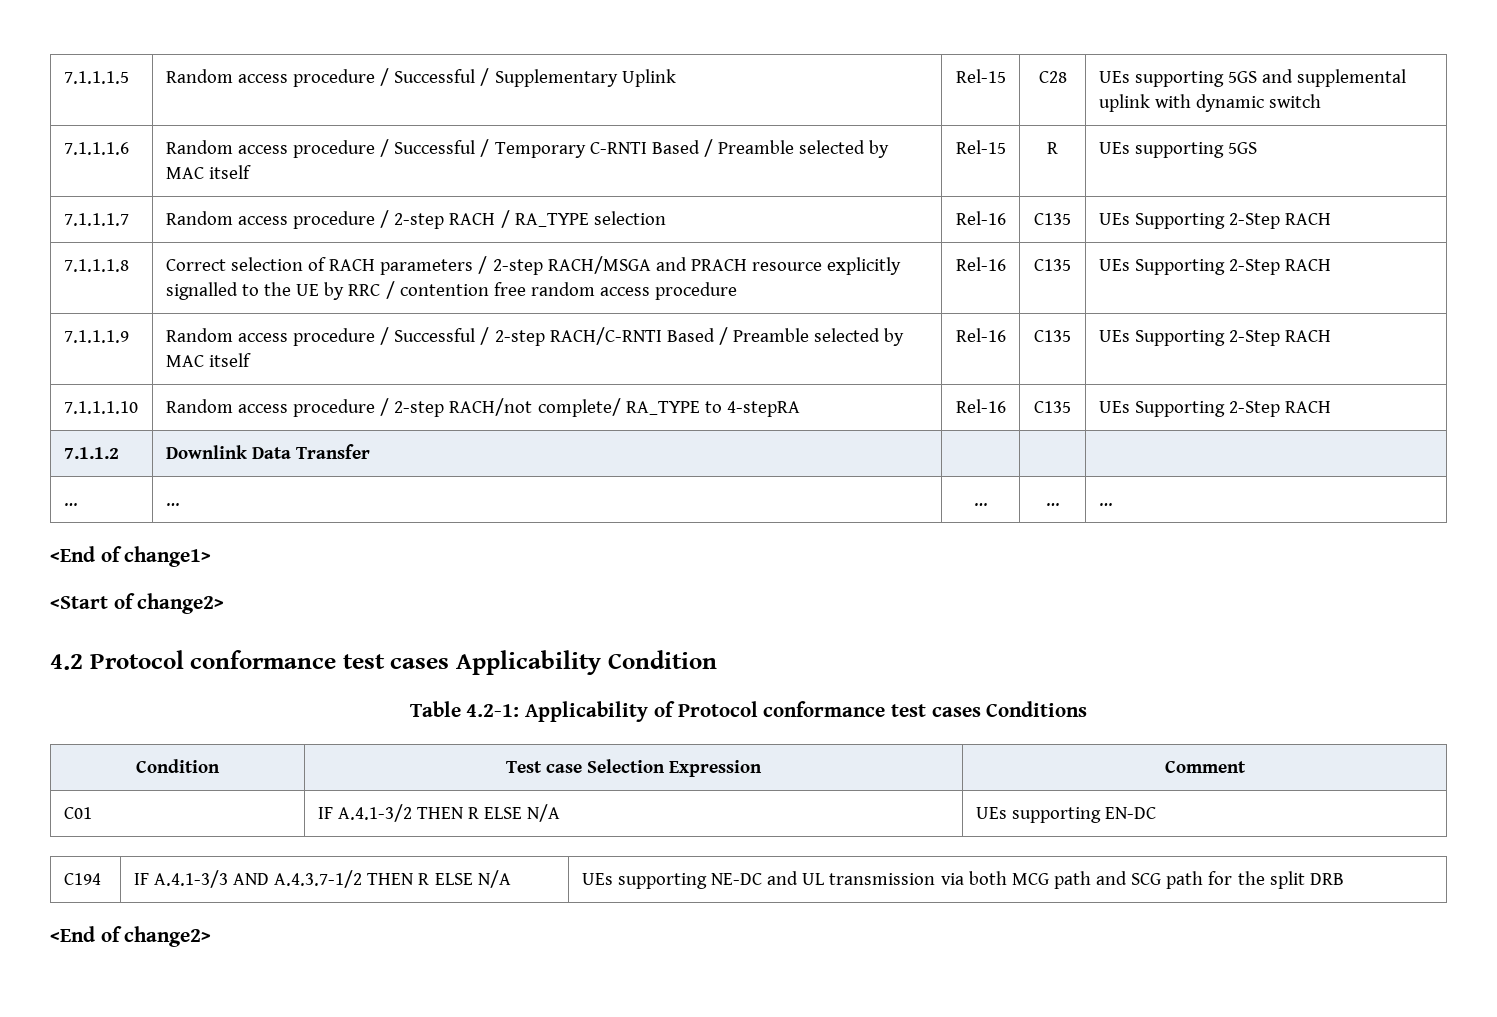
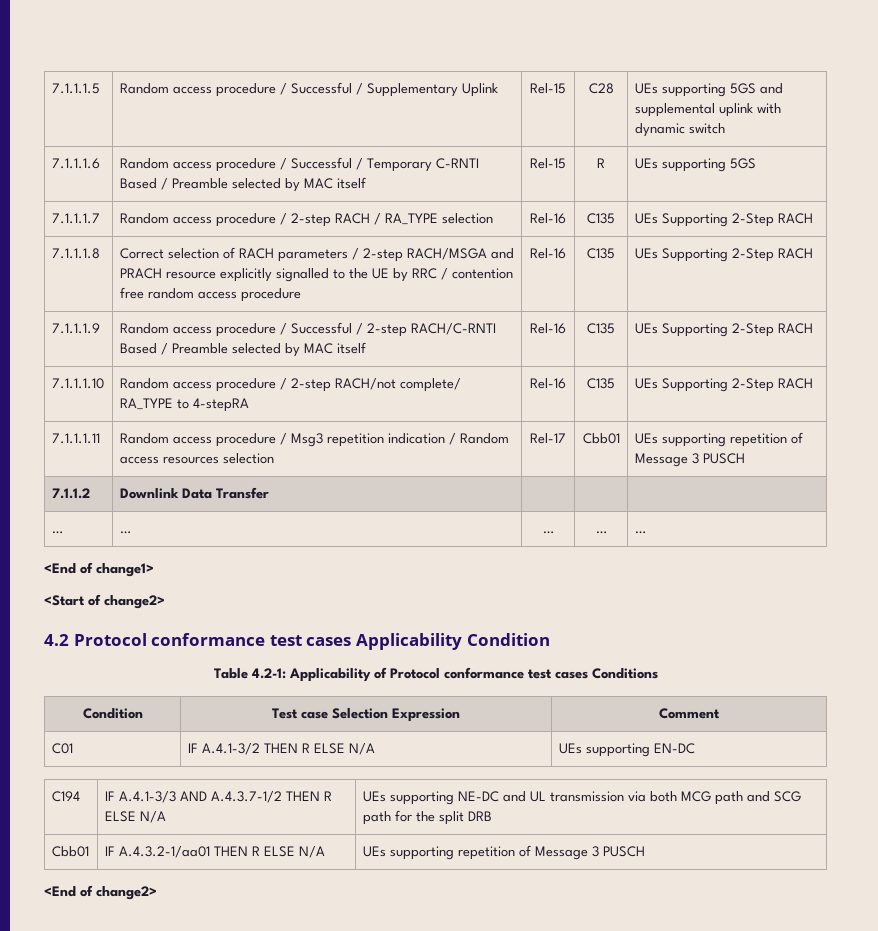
+ 7.1.1.1.11 | Random access procedure / Msg3 repetition indication / Random access resources selection | Rel-17 | Cbb01 | UEs supporting repetition of Message 3 PUSCH
+ Cbb01 | IF A.4.3.2-1/aa01 THEN R ELSE N/A | UEs supporting repetition of Message 3 PUSCH

